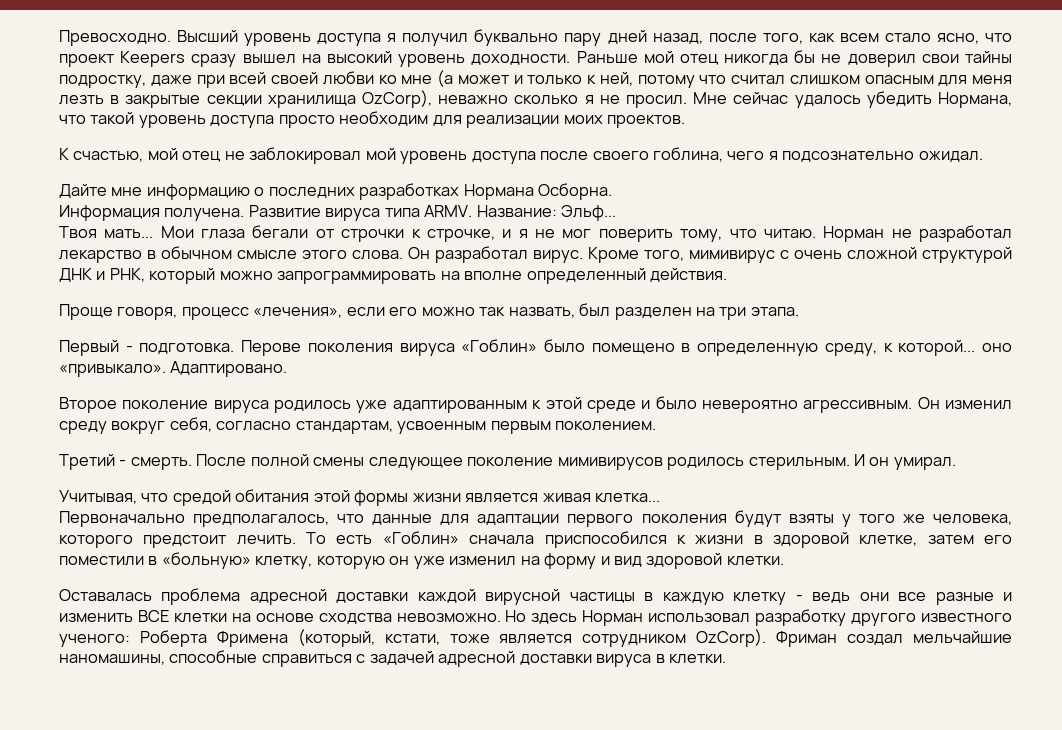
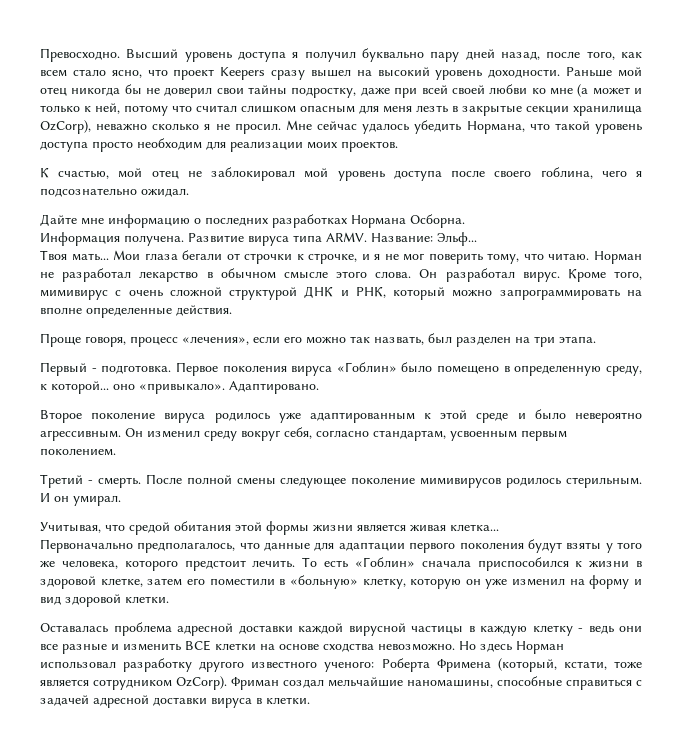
- Кроме того, мимивирус с очень сложной структурой ДНК и РНК, который можно запрограммировать на вполне определенный действия.
+ Кроме того, мимивирус с очень сложной структурой ДНК и РНК, который можно запрограммировать на вполне определенные действия.
- Перове поколения вируса «Гоблин» было помещено в определенную среду, к которой... оно «привыкало».
+ Первое поколения вируса «Гоблин» было помещено в определенную среду, к которой... оно «привыкало».

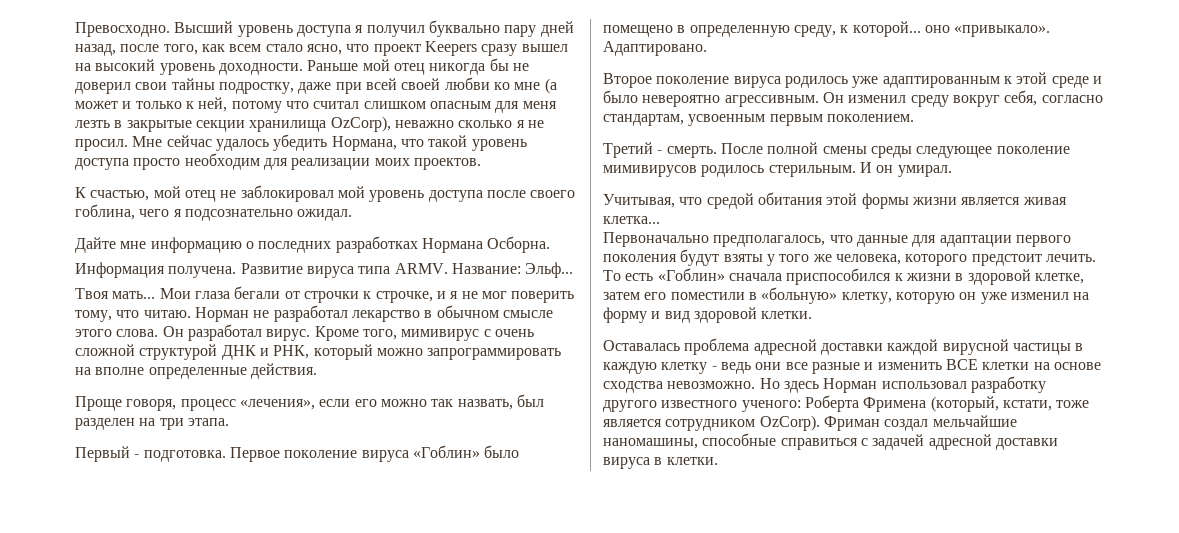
- Первое поколения вируса «Гоблин» было помещено в определенную среду, к которой... оно «привыкало».
+ Первое поколение вируса «Гоблин» было помещено в определенную среду, к которой... оно «привыкало».
- После полной смены следующее поколение мимивирусов родилось стерильным.
+ После полной смены среды следующее поколение мимивирусов родилось стерильным.

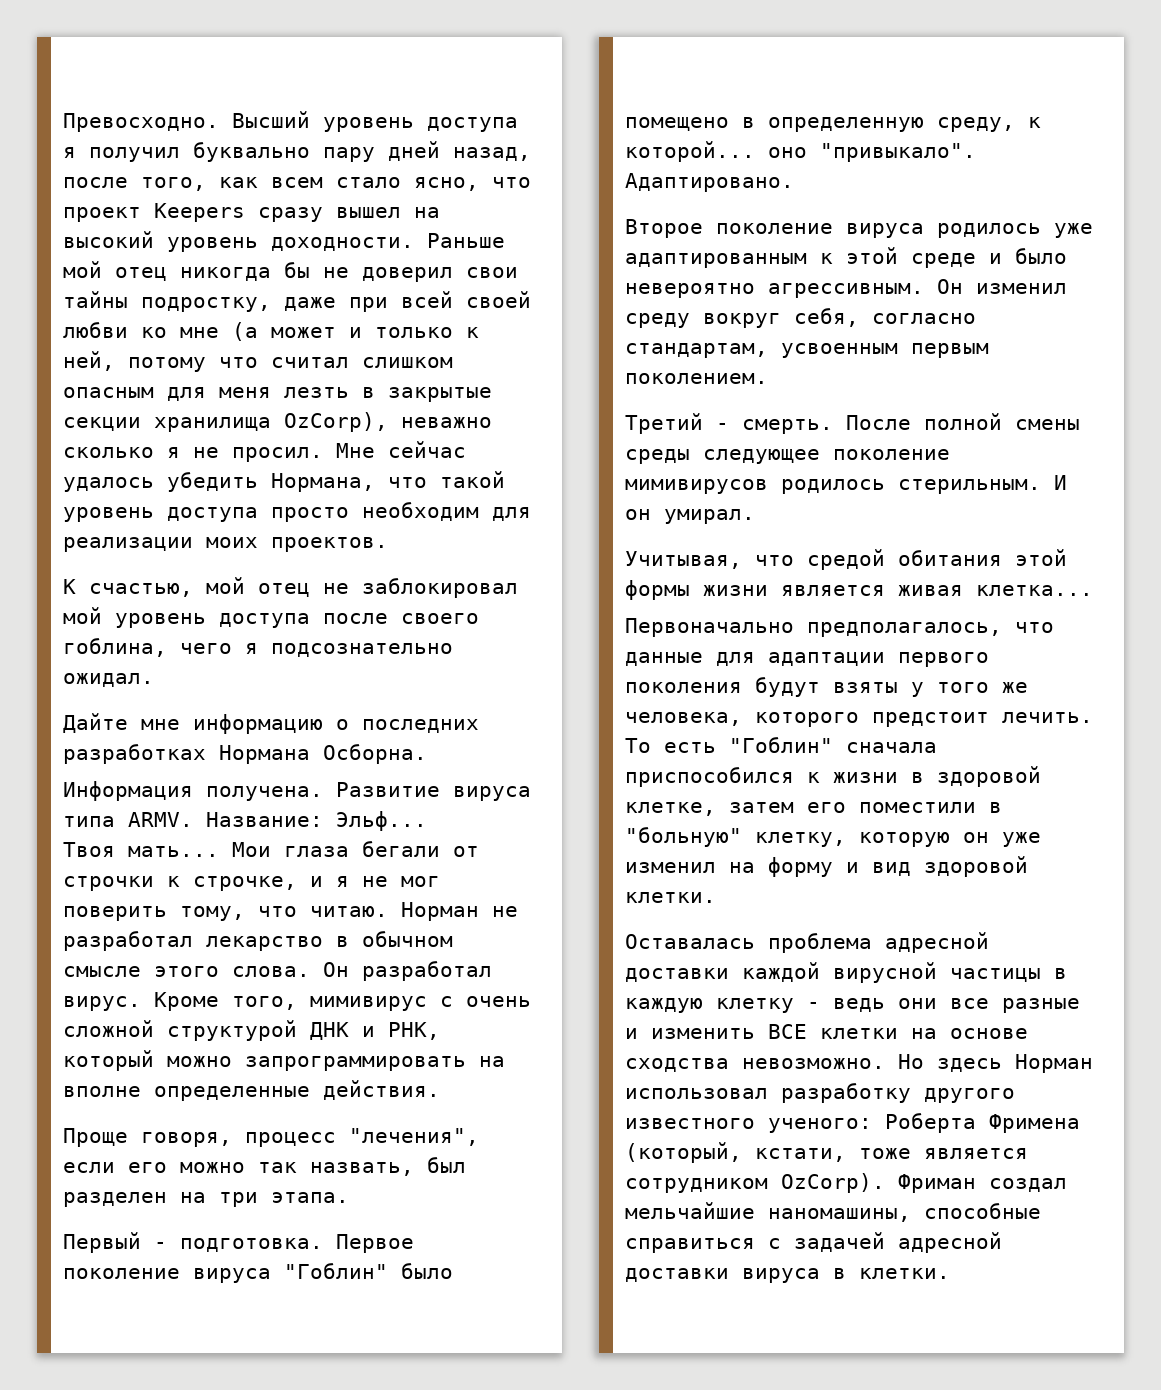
- Проще говоря, процесс «лечения», если его можно так назвать, был разделен на три этапа.
+ Проще говоря, процесс "лечения", если его можно так назвать, был разделен на три этапа.
- Первое поколение вируса «Гоблин» было помещено в определенную среду, к которой... оно «привыкало».
+ Первое поколение вируса "Гоблин" было помещено в определенную среду, к которой... оно "привыкало".
- То есть «Гоблин» сначала приспособился к жизни в здоровой клетке, затем его поместили в «больную» клетку, которую он уже изменил на форму и вид здоровой клетки.
+ То есть "Гоблин" сначала приспособился к жизни в здоровой клетке, затем его поместили в "больную" клетку, которую он уже изменил на форму и вид здоровой клетки.

